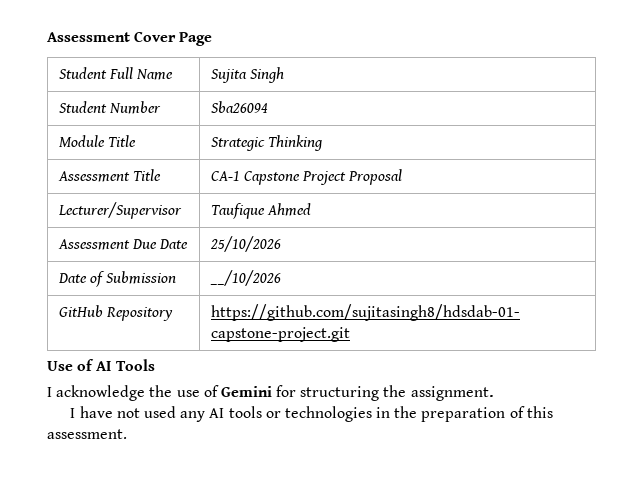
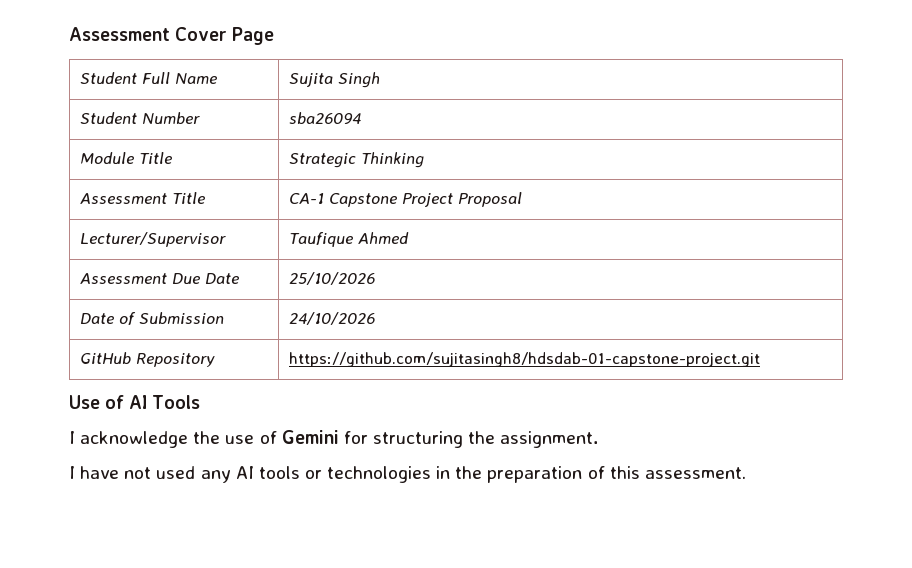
- Student Number | Sba26094
+ Student Number | sba26094
- Date of Submission | __/10/2026
+ Date of Submission | 24/10/2026

